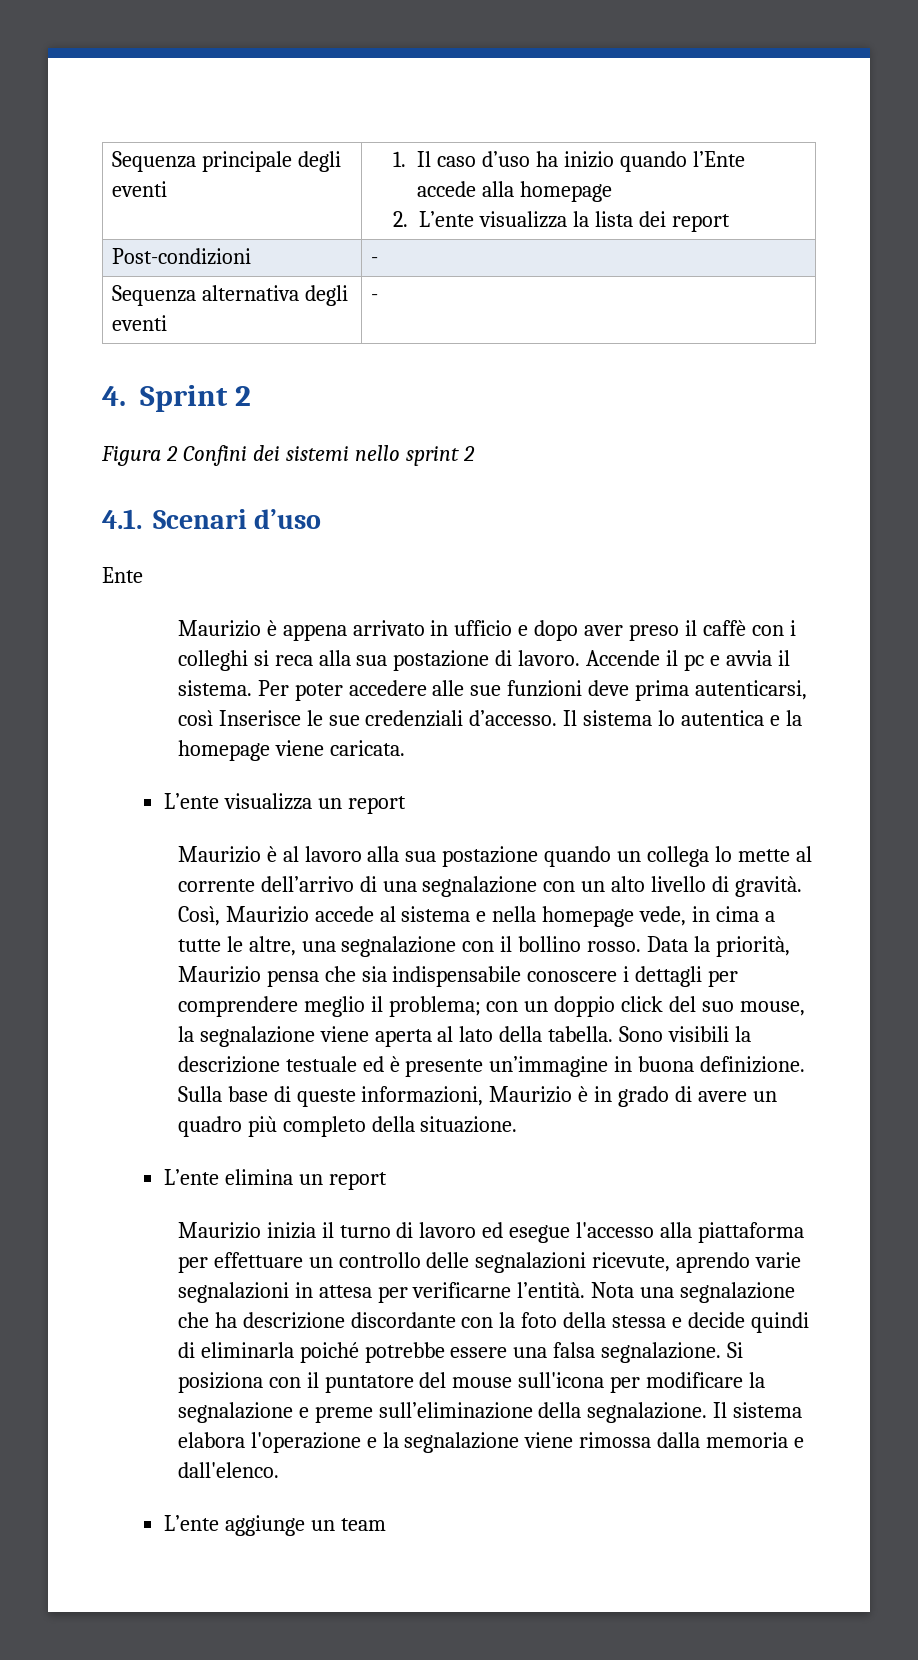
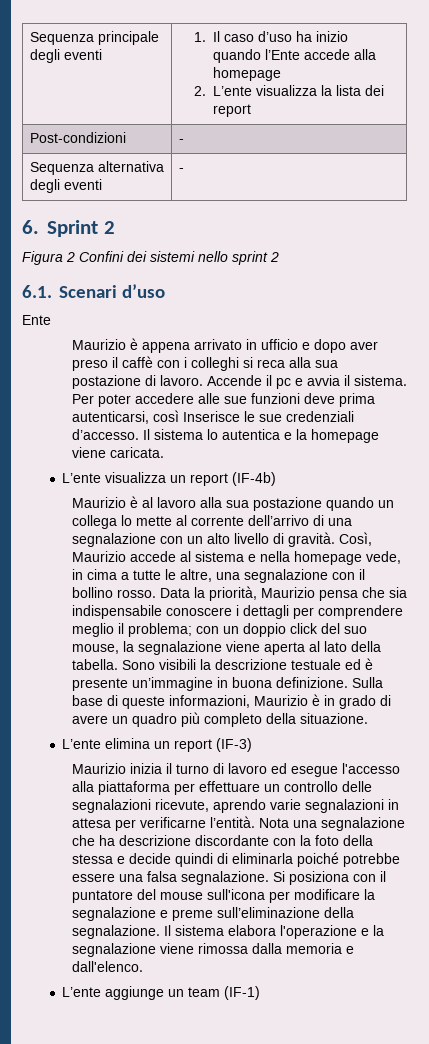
- 4. Sprint 2
+ 6. Sprint 2
- 4.1. Scenari d’uso
+ 6.1. Scenari d’uso
- L’ente visualizza un report
+ L’ente visualizza un report (IF-4b)
- L’ente elimina un report
+ L’ente elimina un report (IF-3)
- L’ente aggiunge un team
+ L’ente aggiunge un team (IF-1)

